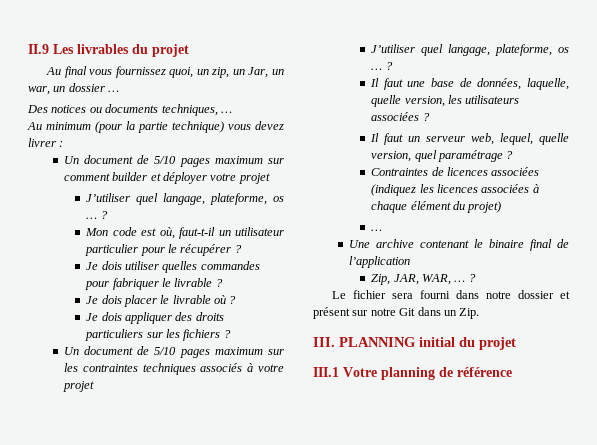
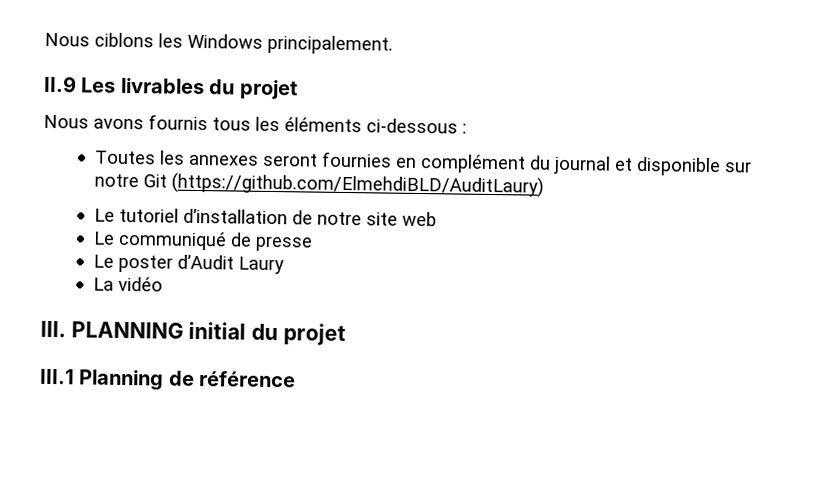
+ Nous ciblons les Windows principalement.
- Au final vous fournissez quoi, un zip, un Jar, un war, un dossier …
- Des notices ou documents techniques, …
- Au minimum (pour la partie technique) vous devez livrer :
- Un document de 5/10 pages maximum sur comment builder et déployer votre projet
- J’utiliser quel langage, plateforme, os … ?
- Mon code est où, faut-t-il un utilisateur particulier pour le récupérer ?
- Je dois utiliser quelles commandes pour fabriquer le livrable ?
- Je dois placer le livrable où ?
- Je dois appliquer des droits particuliers sur les fichiers ?
- Un document de 5/10 pages maximum sur les contraintes techniques associés à votre projet
- J’utiliser quel langage, plateforme, os … ?
- Il faut une base de données, laquelle, quelle version, les utilisateurs associées ?
- Il faut un serveur web, lequel, quelle version, quel paramétrage ?
- Contraintes de licences associées (indiquez les licences associées à chaque élément du projet)
- …
- Une archive contenant le binaire final de l’application
- Zip, JAR, WAR, … ?
- Le fichier sera fourni dans notre dossier et présent sur notre Git dans un Zip.
+ Nous avons fournis tous les éléments ci-dessous :
+ Toutes les annexes seront fournies en complément du journal et disponible sur notre Git (https://github.com/ElmehdiBLD/AuditLaury)
+ Le tutoriel d’installation de notre site web
+ Le communiqué de presse
+ Le poster d’Audit Laury
+ La vidéo
- III.1 Votre planning de référence
+ III.1 Planning de référence

